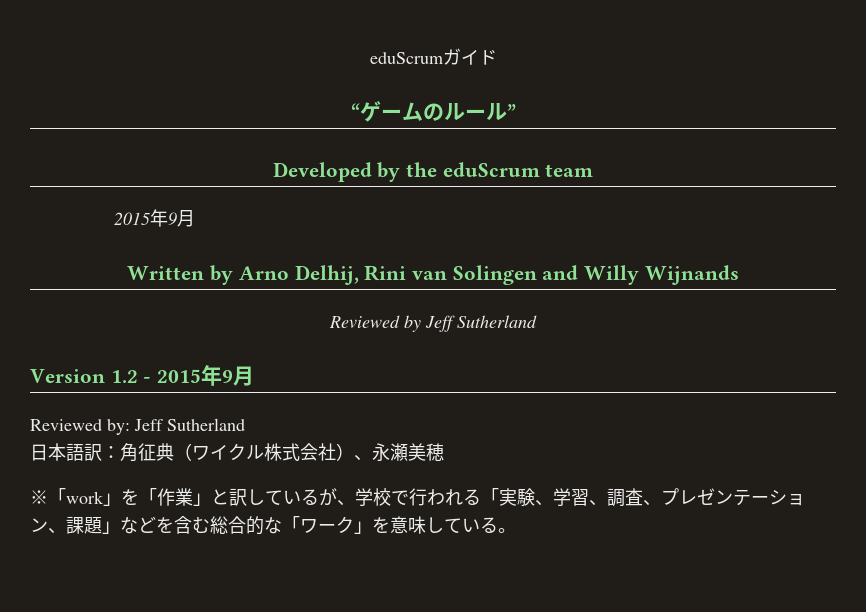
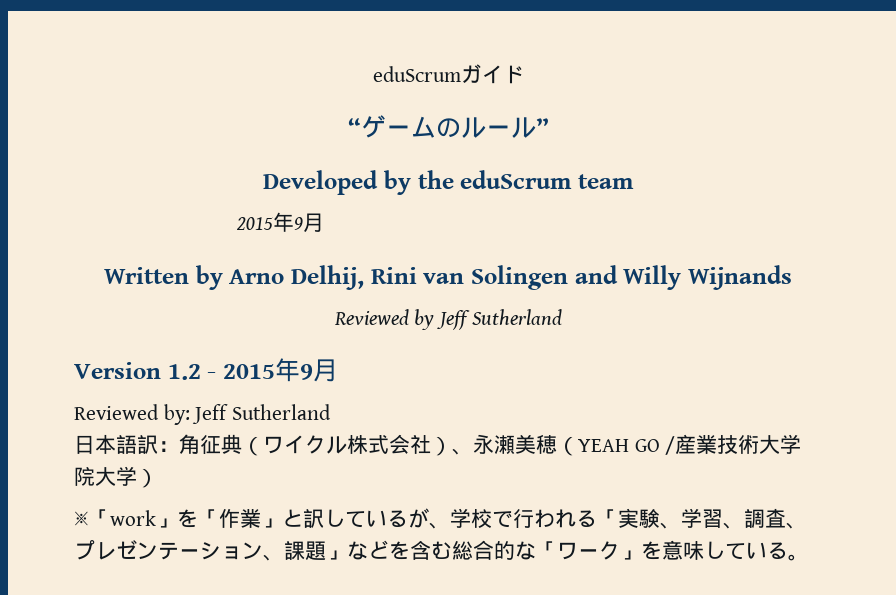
- 日本語訳：角征典（ワイクル株式会社）、永瀬美穂
+ 日本語訳：角征典（ワイクル株式会社）、永瀬美穂（YEAH GO /産業技術大学院大学）

